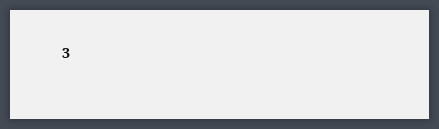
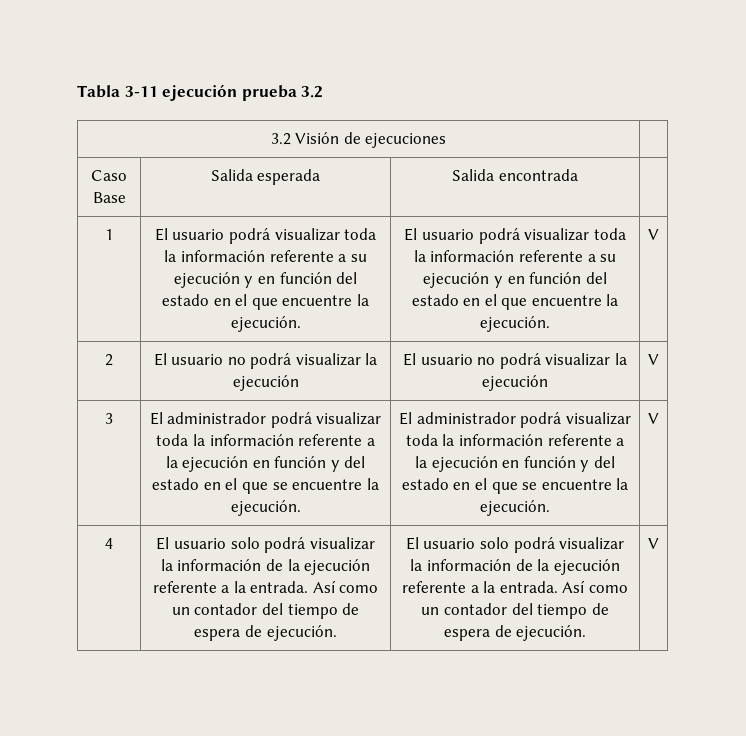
- 3
+ Tabla 3-11 ejecución prueba 3.2
+ 3.2 Visión de ejecuciones |
+ Caso Base | Salida esperada | Salida encontrada |
+ 1 | El usuario podrá visualizar toda la información referente a su ejecución y en función del estado en el que encuentre la ejecución. | El usuario podrá visualizar toda la información referente a su ejecución y en función del estado en el que encuentre la ejecución. | V
+ 2 | El usuario no podrá visualizar la ejecución | El usuario no podrá visualizar la ejecución | V
+ 3 | El administrador podrá visualizar toda la información referente a la ejecución en función y del estado en el que se encuentre la ejecución. | El administrador podrá visualizar toda la información referente a la ejecución en función y del estado en el que se encuentre la ejecución. | V
+ 4 | El usuario solo podrá visualizar la información de la ejecución referente a la entrada. Así como un contador del tiempo de espera de ejecución. | El usuario solo podrá visualizar la información de la ejecución referente a la entrada. Así como un contador del tiempo de espera de ejecución. | V

